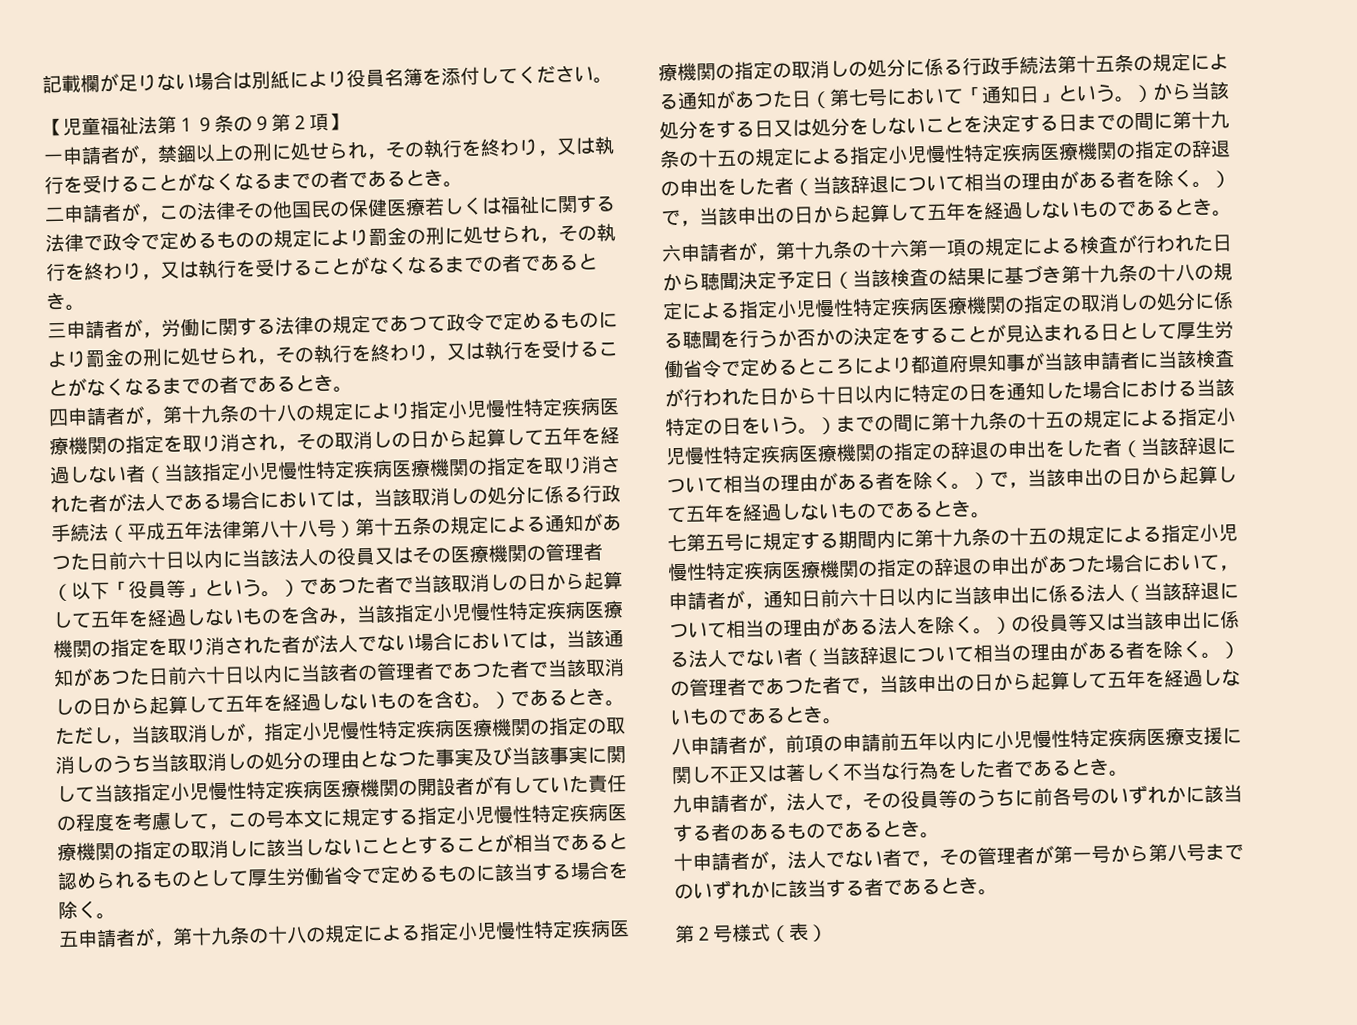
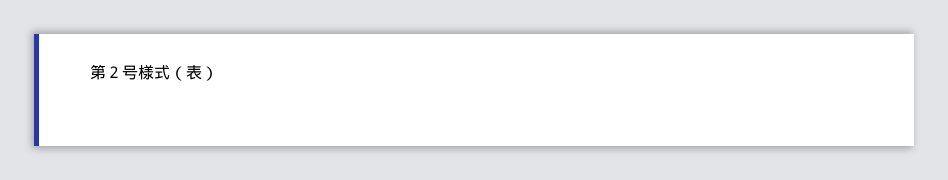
- 記載欄が足りない場合は別紙により役員名簿を添付してください。
- 【児童福祉法第１９条の９第２項】
- 一申請者が，禁錮以上の刑に処せられ，その執行を終わり，又は執行を受けることがなくなるまでの者であるとき。
- 二申請者が，この法律その他国民の保健医療若しくは福祉に関する法律で政令で定めるものの規定により罰金の刑に処せられ，その執行を終わり，又は執行を受けることがなくなるまでの者であるとき。
- 三申請者が，労働に関する法律の規定であつて政令で定めるものにより罰金の刑に処せられ，その執行を終わり，又は執行を受けることがなくなるまでの者であるとき。
- 四申請者が，第十九条の十八の規定により指定小児慢性特定疾病医療機関の指定を取り消され，その取消しの日から起算して五年を経過しない者（当該指定小児慢性特定疾病医療機関の指定を取り消された者が法人である場合においては，当該取消しの処分に係る行政手続法（平成五年法律第八十八号）第十五条の規定による通知があつた日前六十日以内に当該法人の役員又はその医療機関の管理者（以下「役員等」という。）であつた者で当該取消しの日から起算して五年を経過しないものを含み，当該指定小児慢性特定疾病医療機関の指定を取り消された者が法人でない場合においては，当該通知があつた日前六十日以内に当該者の管理者であつた者で当該取消しの日から起算して五年を経過しないものを含む。）であるとき。ただし，当該取消しが，指定小児慢性特定疾病医療機関の指定の取消しのうち当該取消しの処分の理由となつた事実及び当該事実に関して当該指定小児慢性特定疾病医療機関の開設者が有していた責任の程度を考慮して，この号本文に規定する指定小児慢性特定疾病医療機関の指定の取消しに該当しないこととすることが相当であると認められるものとして厚生労働省令で定めるものに該当する場合を除く。
- 五申請者が，第十九条の十八の規定による指定小児慢性特定疾病医療機関の指定の取消しの処分に係る行政手続法第十五条の規定による通知があつた日（第七号において「通知日」という。）から当該処分をする日又は処分をしないことを決定する日までの間に第十九条の十五の規定による指定小児慢性特定疾病医療機関の指定の辞退の申出をした者（当該辞退について相当の理由がある者を除く。）で，当該申出の日から起算して五年を経過しないものであるとき。
- 六申請者が，第十九条の十六第一項の規定による検査が行われた日から聴聞決定予定日（当該検査の結果に基づき第十九条の十八の規定による指定小児慢性特定疾病医療機関の指定の取消しの処分に係る聴聞を行うか否かの決定をすることが見込まれる日として厚生労働省令で定めるところにより都道府県知事が当該申請者に当該検査が行われた日から十日以内に特定の日を通知した場合における当該特定の日をいう。）までの間に第十九条の十五の規定による指定小児慢性特定疾病医療機関の指定の辞退の申出をした者（当該辞退について相当の理由がある者を除く。）で，当該申出の日から起算して五年を経過しないものであるとき。
- 七第五号に規定する期間内に第十九条の十五の規定による指定小児慢性特定疾病医療機関の指定の辞退の申出があつた場合において，申請者が，通知日前六十日以内に当該申出に係る法人（当該辞退について相当の理由がある法人を除く。）の役員等又は当該申出に係る法人でない者（当該辞退について相当の理由がある者を除く。）の管理者であつた者で，当該申出の日から起算して五年を経過しないものであるとき。
- 八申請者が，前項の申請前五年以内に小児慢性特定疾病医療支援に関し不正又は著しく不当な行為をした者であるとき。
- 九申請者が，法人で，その役員等のうちに前各号のいずれかに該当する者のあるものであるとき。
- 十申請者が，法人でない者で，その管理者が第一号から第八号までのいずれかに該当する者であるとき。

